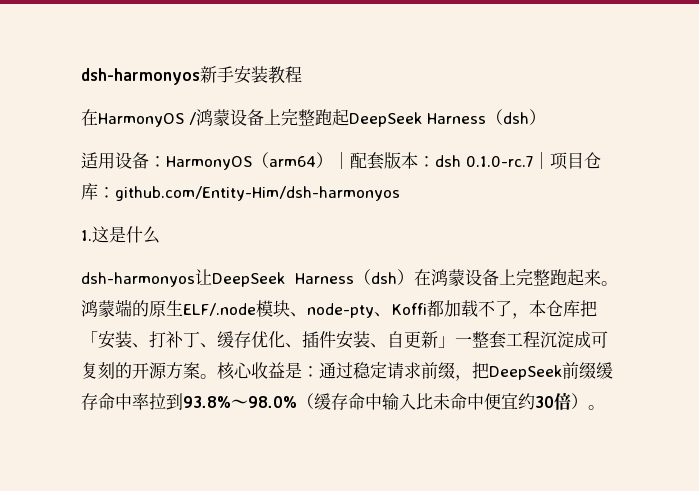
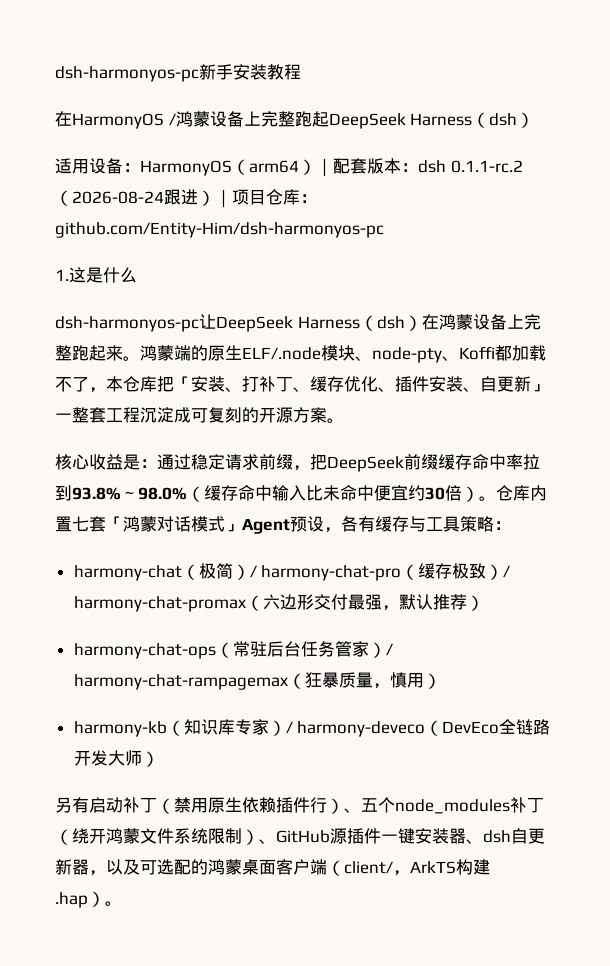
- dsh-harmonyos新手安装教程
+ dsh-harmonyos-pc新手安装教程
- 适用设备：HarmonyOS（arm64）｜配套版本：dsh 0.1.0-rc.7｜项目仓库：github.com/Entity-Him/dsh-harmonyos
+ 适用设备：HarmonyOS（arm64）｜配套版本：dsh 0.1.1-rc.2（2026-08-24跟进）｜项目仓库：github.com/Entity-Him/dsh-harmonyos-pc
- dsh-harmonyos让DeepSeek Harness（dsh）在鸿蒙设备上完整跑起来。
+ dsh-harmonyos-pc让DeepSeek Harness（dsh）在鸿蒙设备上完整跑起来。
- 鸿蒙端的原生ELF/.node模块、node-pty、Koffi都加载不了，本仓库把「安装、打补丁、缓存优化、插件安装、自更新」一整套工程沉淀成可复刻的开源方案。核心收益是：通过稳定请求前缀，把DeepSeek前缀缓存命中率拉到93.8%～98.0%（缓存命中输入比未命中便宜约30倍）。
+ 鸿蒙端的原生ELF/.node模块、node-pty、Koffi都加载不了，本仓库把「安装、打补丁、缓存优化、插件安装、自更新」一整套工程沉淀成可复刻的开源方案。
+ 核心收益是：通过稳定请求前缀，把DeepSeek前缀缓存命中率拉到93.8%～98.0%（缓存命中输入比未命中便宜约30倍）。
+ 仓库内置七套「鸿蒙对话模式」Agent预设，各有缓存与工具策略：
+ harmony-chat（极简）/ harmony-chat-pro（缓存极致）/ harmony-chat-promax（六边形交付最强，默认推荐）
+ harmony-chat-ops（常驻后台任务管家）/ harmony-chat-rampagemax（狂暴质量，慎用）
+ harmony-kb（知识库专家）/ harmony-deveco（DevEco全链路开发大师）
+ 另有启动补丁（禁用原生依赖插件行）、五个node_modules补丁（绕开鸿蒙文件系统限制）、GitHub源插件一键安装器、dsh自更新器，以及可选配的鸿蒙桌面客户端（client/，ArkTS构建.hap）。

